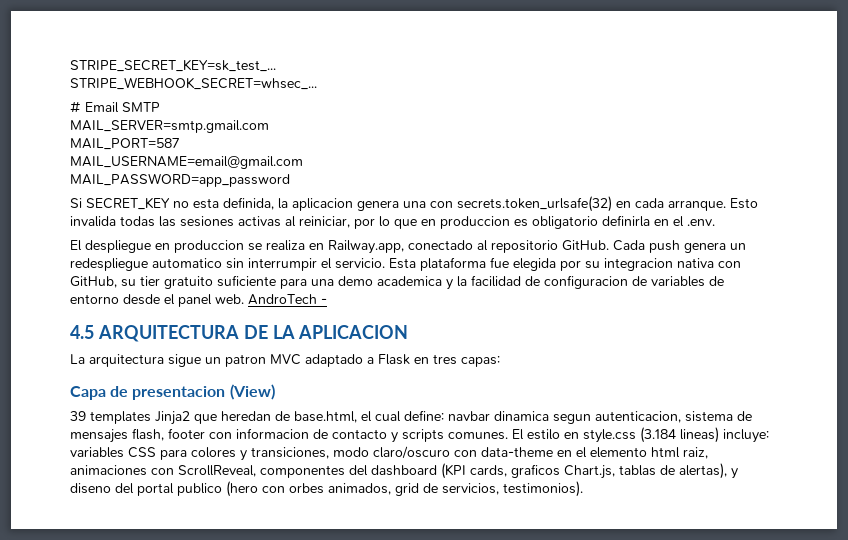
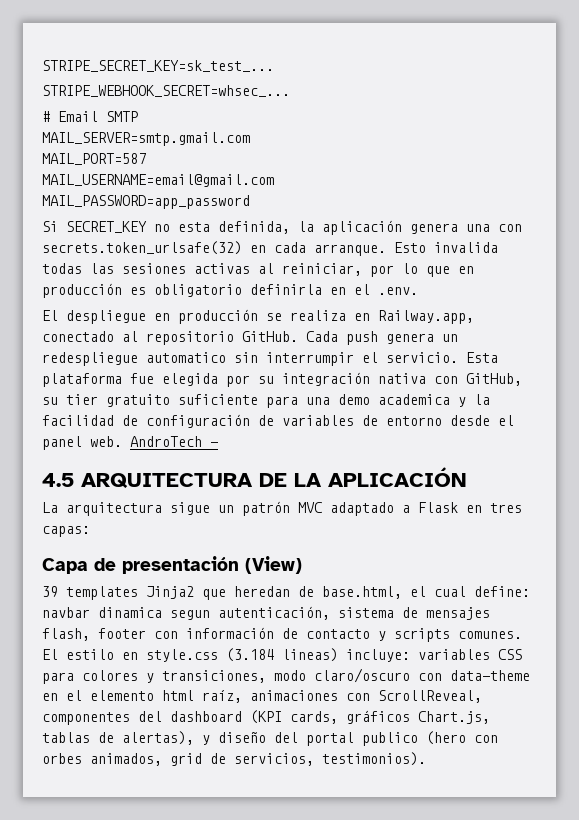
- Si SECRET_KEY no esta definida, la aplicacion genera una con secrets.token_urlsafe(32) en cada arranque.
+ Si SECRET_KEY no esta definida, la aplicación genera una con secrets.token_urlsafe(32) en cada arranque.
- Esto invalida todas las sesiones activas al reiniciar, por lo que en produccion es obligatorio definirla en el .env.
+ Esto invalida todas las sesiones activas al reiniciar, por lo que en producción es obligatorio definirla en el .env.
- El despliegue en produccion se realiza en Railway.app, conectado al repositorio GitHub.
+ El despliegue en producción se realiza en Railway.app, conectado al repositorio GitHub.
- Esta plataforma fue elegida por su integracion nativa con GitHub, su tier gratuito suficiente para una demo academica y la facilidad de configuracion de variables de entorno desde el panel web.
+ Esta plataforma fue elegida por su integración nativa con GitHub, su tier gratuito suficiente para una demo academica y la facilidad de configuración de variables de entorno desde el panel web.
- 4.5 ARQUITECTURA DE LA APLICACION
+ 4.5 ARQUITECTURA DE LA APLICACIÓN
- La arquitectura sigue un patron MVC adaptado a Flask en tres capas:
+ La arquitectura sigue un patrón MVC adaptado a Flask en tres capas:
- Capa de presentacion (View)
+ Capa de presentación (View)
- 39 templates Jinja2 que heredan de base.html, el cual define: navbar dinamica segun autenticacion, sistema de mensajes flash, footer con informacion de contacto y scripts comunes.
+ 39 templates Jinja2 que heredan de base.html, el cual define: navbar dinamica segun autenticación, sistema de mensajes flash, footer con información de contacto y scripts comunes.
- El estilo en style.css (3.184 lineas) incluye: variables CSS para colores y transiciones, modo claro/oscuro con data-theme en el elemento html raiz, animaciones con ScrollReveal, componentes del dashboard (KPI cards, graficos Chart.js, tablas de alertas), y diseno del portal publico (hero con orbes animados, grid de servicios, testimonios).
+ El estilo en style.css (3.184 lineas) incluye: variables CSS para colores y transiciones, modo claro/oscuro con data-theme en el elemento html raíz, animaciones con ScrollReveal, componentes del dashboard (KPI cards, gráficos Chart.js, tablas de alertas), y diseño del portal publico (hero con orbes animados, grid de servicios, testimonios).

